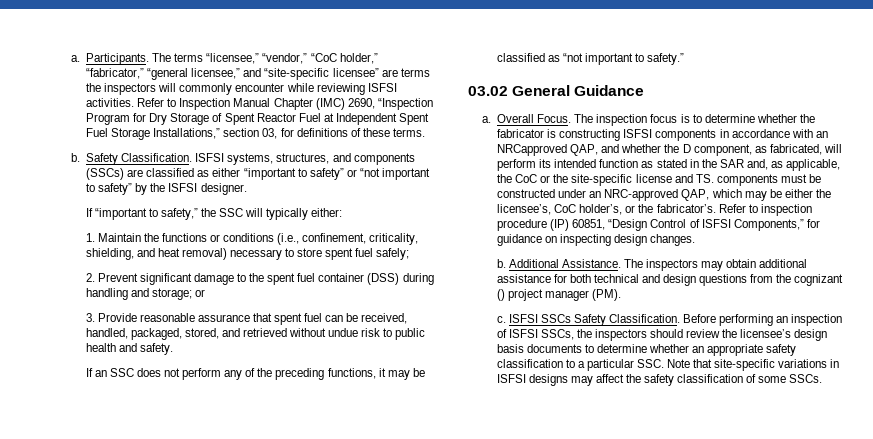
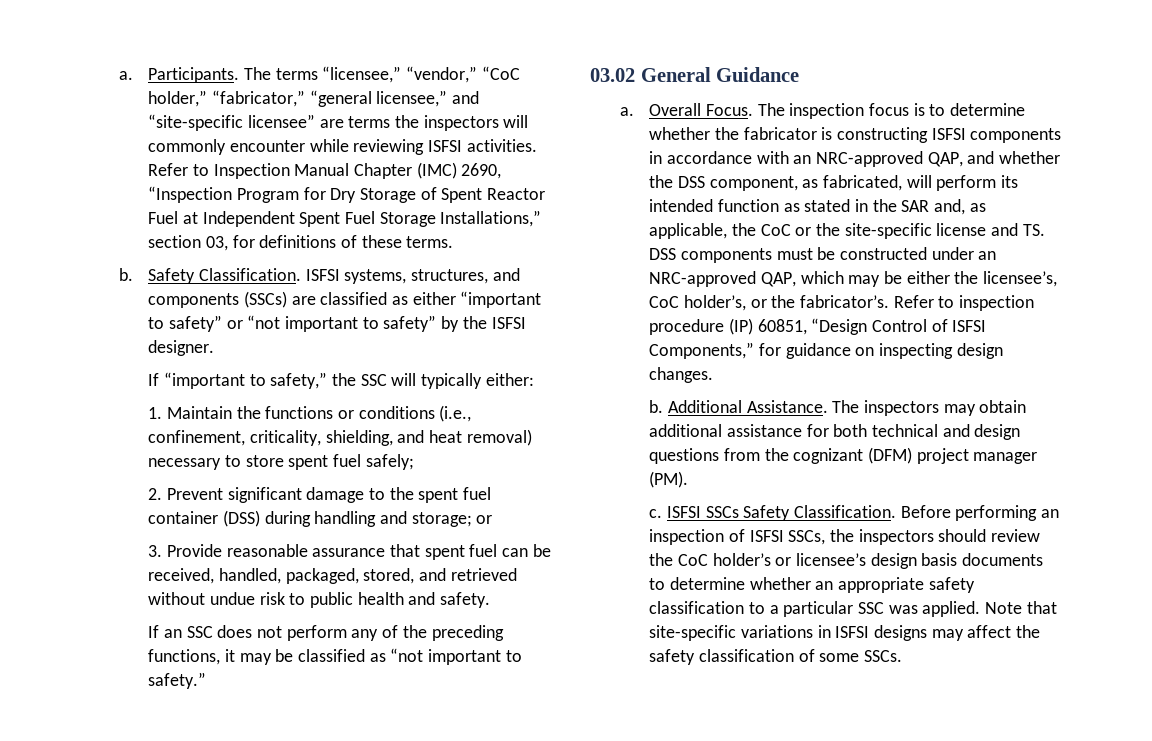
- The inspection focus is to determine whether the fabricator is constructing ISFSI components in accordance with an NRCapproved QAP, and whether the D component, as fabricated, will perform its intended function as stated in the SAR and, as applicable, the CoC or the site-specific license and TS. components must be constructed under an NRC-approved QAP, which may be either the licensee’s, CoC holder’s, or the fabricator’s.
+ The inspection focus is to determine whether the fabricator is constructing ISFSI components in accordance with an NRC-approved QAP, and whether the DSS component, as fabricated, will perform its intended function as stated in the SAR and, as applicable, the CoC or the site-specific license and TS. DSS components must be constructed under an NRC-approved QAP, which may be either the licensee’s, CoC holder’s, or the fabricator’s.
- The inspectors may obtain additional assistance for both technical and design questions from the cognizant () project manager (PM).
+ The inspectors may obtain additional assistance for both technical and design questions from the cognizant (DFM) project manager (PM).
- Before performing an inspection of ISFSI SSCs, the inspectors should review the licensee’s design basis documents to determine whether an appropriate safety classification to a particular SSC. Note that site-specific variations in ISFSI designs may affect the safety classification of some SSCs.
+ Before performing an inspection of ISFSI SSCs, the inspectors should review the CoC holder’s or licensee’s design basis documents to determine whether an appropriate safety classification to a particular SSC was applied. Note that site-specific variations in ISFSI designs may affect the safety classification of some SSCs.

